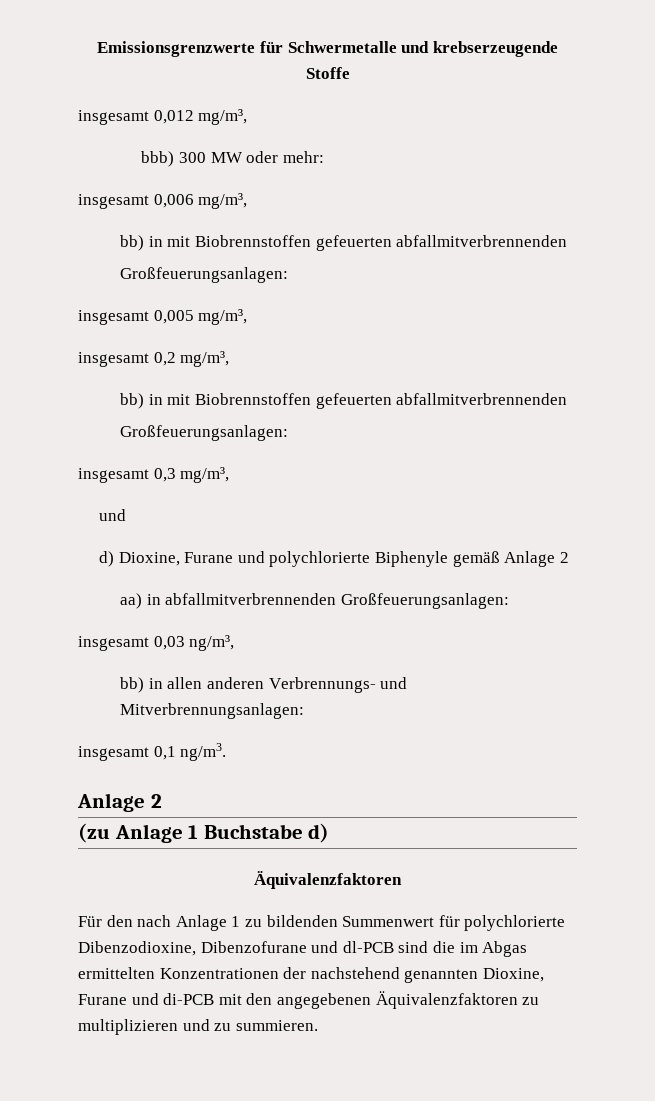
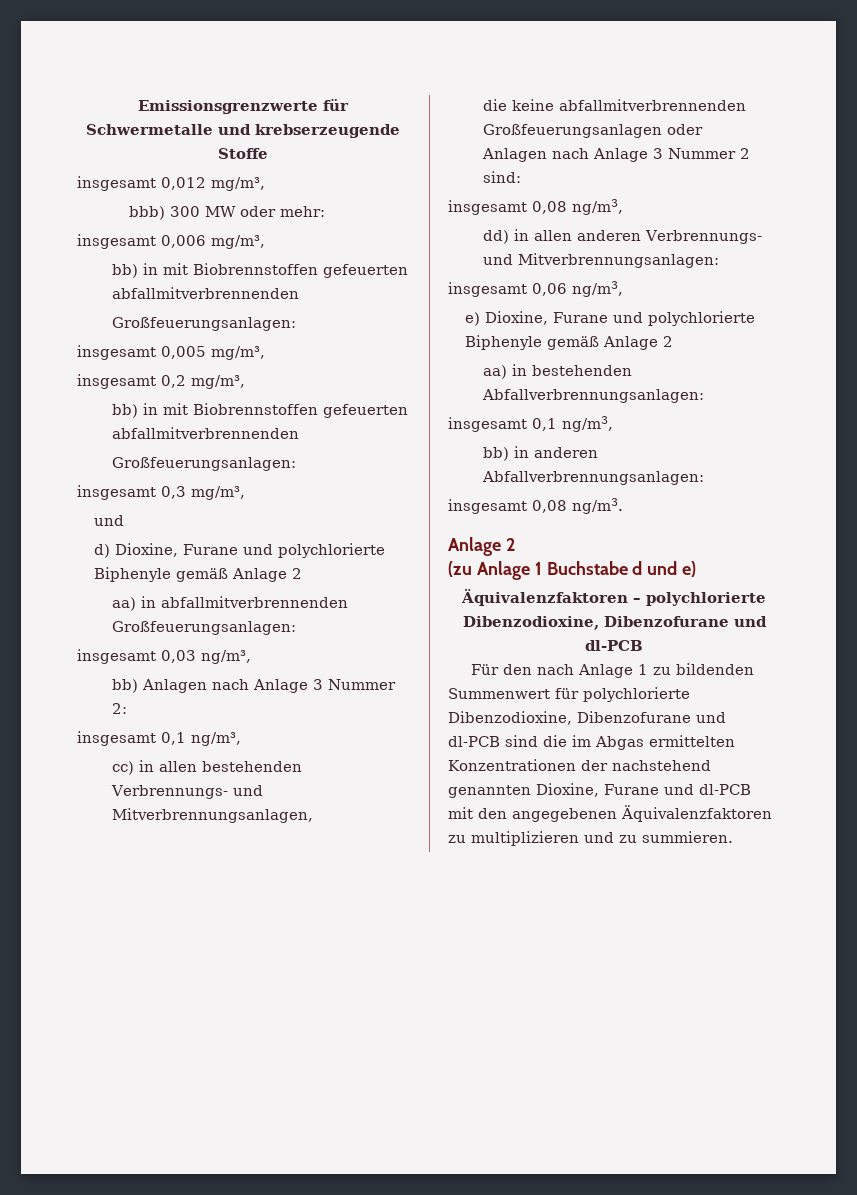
- bb) in allen anderen Verbrennungs- und Mitverbrennungsanlagen:
+ bb) Anlagen nach Anlage 3 Nummer 2:
+ insgesamt 0,1 ng/m³,
+ cc) in allen bestehenden Verbrennungs- und Mitverbrennungsanlagen,
+ die keine abfallmitverbrennenden Großfeuerungsanlagen oder
+ Anlagen nach Anlage 3 Nummer 2 sind:
+ insgesamt 0,08 ng/m3,
+ dd) in allen anderen Verbrennungs- und Mitverbrennungsanlagen:
- insgesamt 0,1 ng/m3.
+ insgesamt 0,06 ng/m3,
+ e) Dioxine, Furane und polychlorierte Biphenyle gemäß Anlage 2
+ aa) in bestehenden Abfallverbrennungsanlagen:
+ insgesamt 0,1 ng/m3,
+ bb) in anderen Abfallverbrennungsanlagen:
+ insgesamt 0,08 ng/m3.
- (zu Anlage 1 Buchstabe d)
- Äquivalenzfaktoren
+ (zu Anlage 1 Buchstabe d und e)
+ Äquivalenzfaktoren – polychlorierte Dibenzodioxine, Dibenzofurane und dl-PCB
- Für den nach Anlage 1 zu bildenden Summenwert für polychlorierte Dibenzodioxine, Dibenzofurane und dl-PCB sind die im Abgas ermittelten Konzentrationen der nachstehend genannten Dioxine, Furane und di-PCB mit den angegebenen Äquivalenzfaktoren zu multiplizieren und zu summieren.
+ Für den nach Anlage 1 zu bildenden Summenwert für polychlorierte Dibenzodioxine, Dibenzofurane und dl-PCB sind die im Abgas ermittelten Konzentrationen der nachstehend genannten Dioxine, Furane und dl-PCB mit den angegebenen Äquivalenzfaktoren zu multiplizieren und zu summieren.

